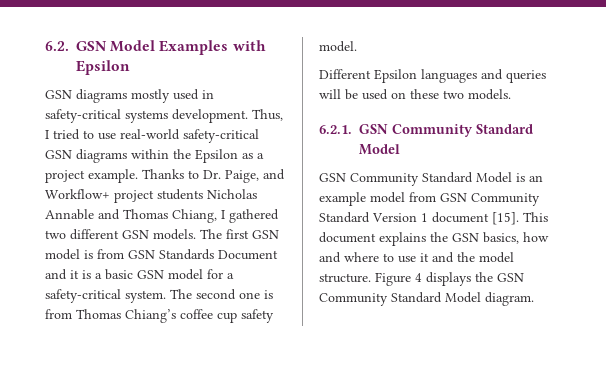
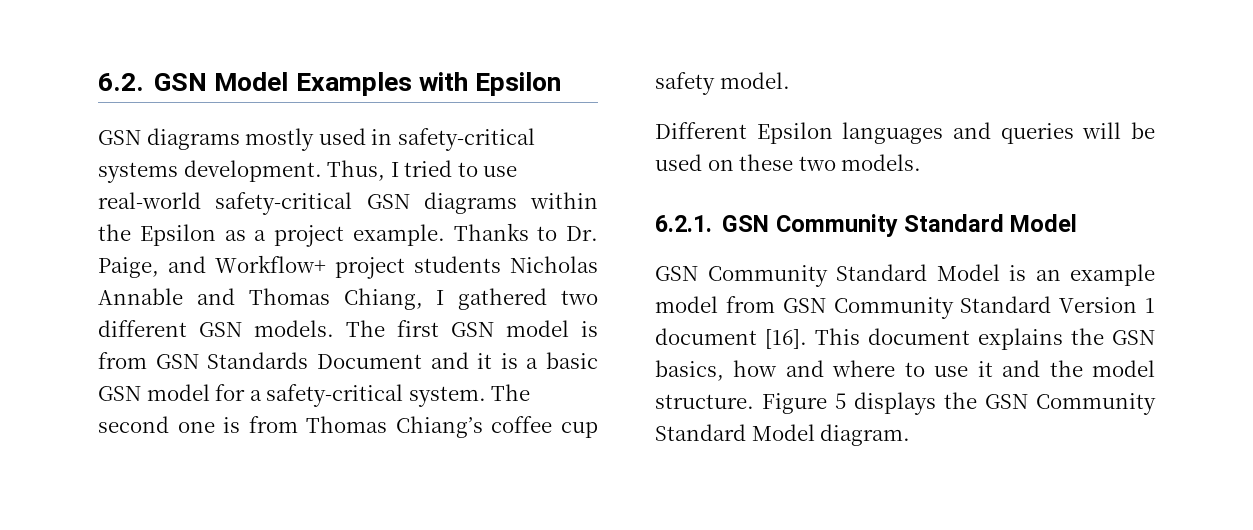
- GSN Community Standard Model is an example model from GSN Community Standard Version 1 document [15].
+ GSN Community Standard Model is an example model from GSN Community Standard Version 1 document [16].
- Figure 4 displays the GSN Community Standard Model diagram.
+ Figure 5 displays the GSN Community Standard Model diagram.

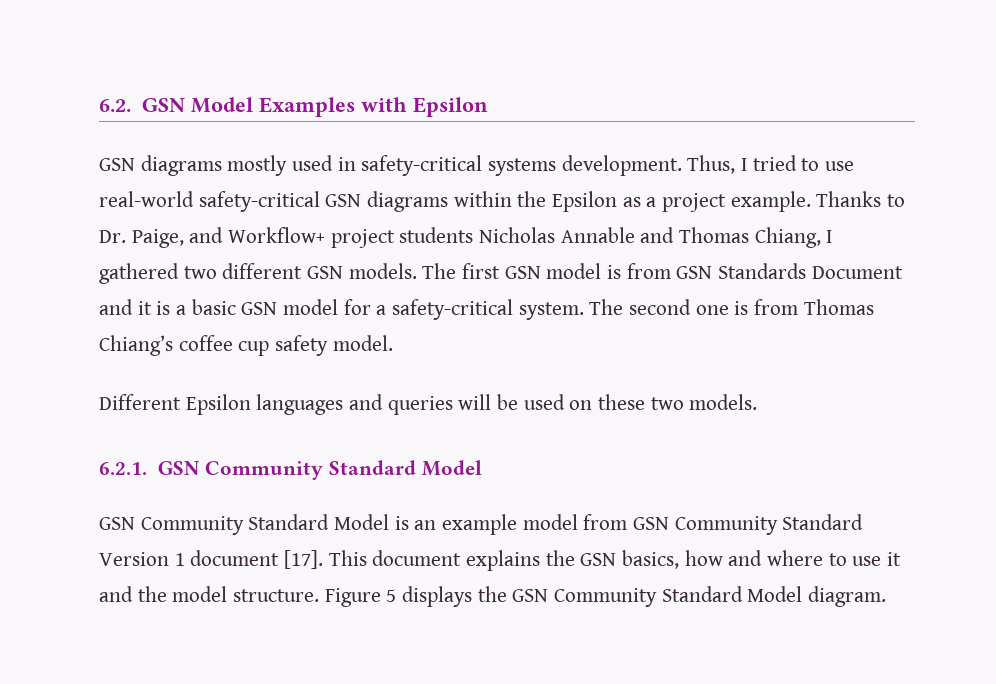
- GSN Community Standard Model is an example model from GSN Community Standard Version 1 document [16].
+ GSN Community Standard Model is an example model from GSN Community Standard Version 1 document [17].

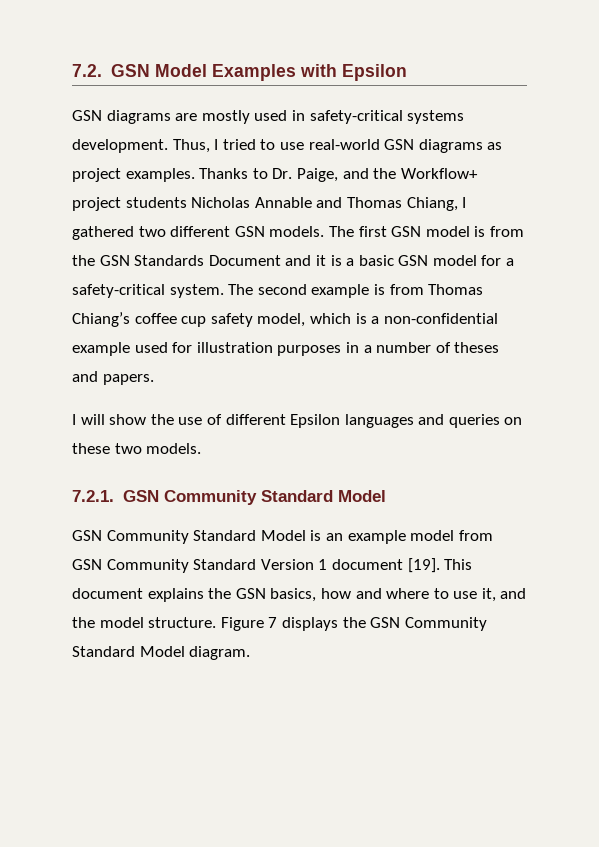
- 6.2. GSN Model Examples with Epsilon
+ 7.2. GSN Model Examples with Epsilon
- GSN diagrams mostly used in safety-critical systems development.
+ GSN diagrams are mostly used in safety-critical systems development.
- Thus, I tried to use real-world safety-critical GSN diagrams within the Epsilon as a project example.
+ Thus, I tried to use real-world GSN diagrams as project examples.
- Thanks to Dr. Paige, and Workflow+ project students Nicholas Annable and Thomas Chiang, I gathered two different GSN models.
+ Thanks to Dr. Paige, and the Workflow+ project students Nicholas Annable and Thomas Chiang, I gathered two different GSN models.
- The first GSN model is from GSN Standards Document and it is a basic GSN model for a safety-critical system.
+ The first GSN model is from the GSN Standards Document and it is a basic GSN model for a safety-critical system.
- The second one is from Thomas Chiang’s coffee cup safety model.
- Different Epsilon languages and queries will be used on these two models.
+ The second example is from Thomas Chiang’s coffee cup safety model, which is a non-confidential example used for illustration purposes in a number of theses and papers.
+ I will show the use of different Epsilon languages and queries on these two models.
- 6.2.1. GSN Community Standard Model
+ 7.2.1. GSN Community Standard Model
- GSN Community Standard Model is an example model from GSN Community Standard Version 1 document [17].
+ GSN Community Standard Model is an example model from GSN Community Standard Version 1 document [19].
- This document explains the GSN basics, how and where to use it and the model structure.
+ This document explains the GSN basics, how and where to use it, and the model structure.
- Figure 5 displays the GSN Community Standard Model diagram.
+ Figure 7 displays the GSN Community Standard Model diagram.

